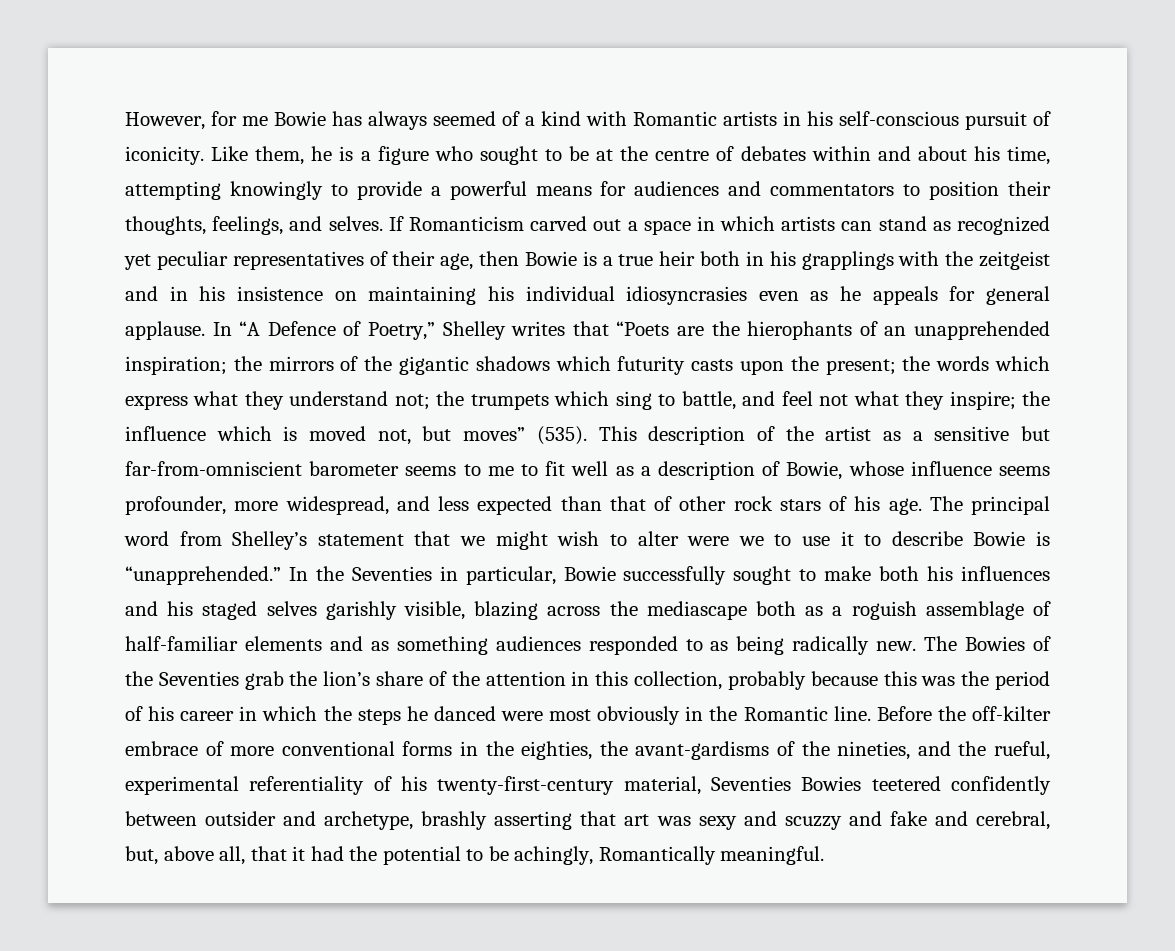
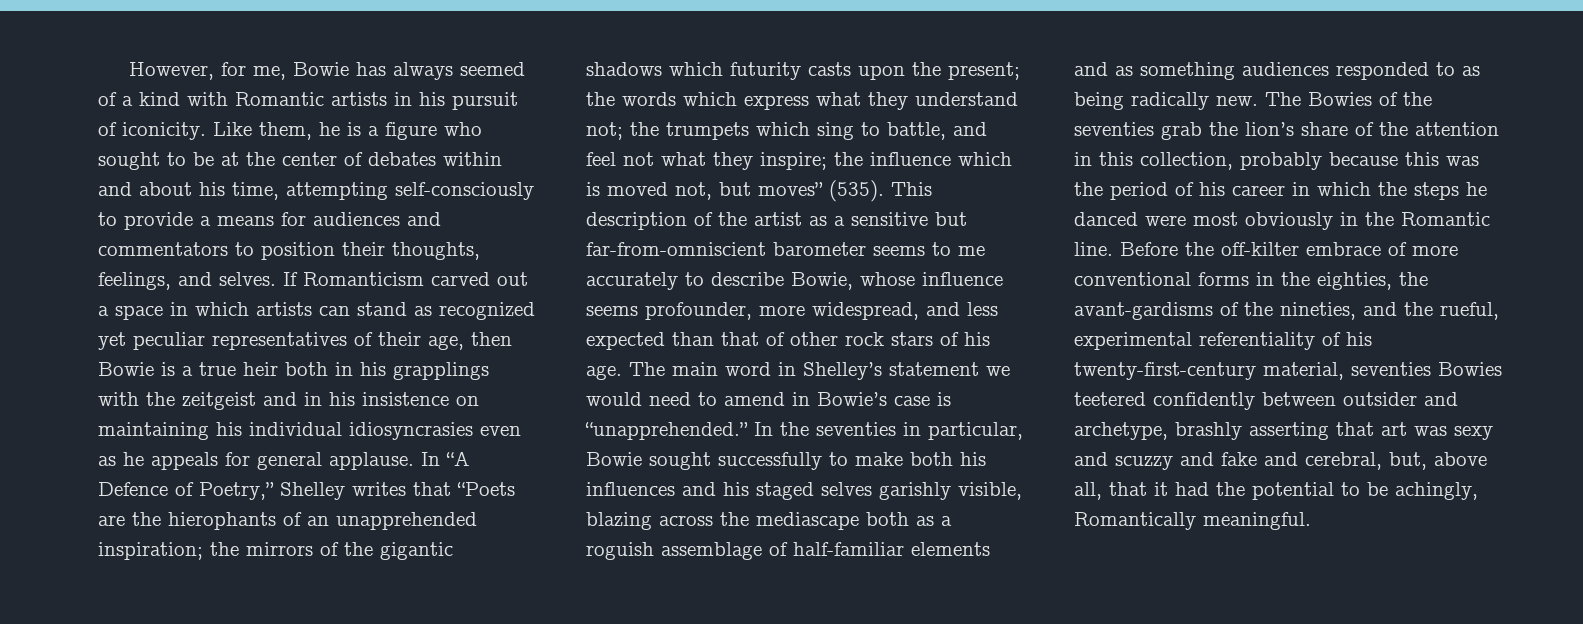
- However, for me Bowie has always seemed of a kind with Romantic artists in his self-conscious pursuit of iconicity.
+ However, for me, Bowie has always seemed of a kind with Romantic artists in his pursuit of iconicity.
- Like them, he is a figure who sought to be at the centre of debates within and about his time, attempting knowingly to provide a powerful means for audiences and commentators to position their thoughts, feelings, and selves.
+ Like them, he is a figure who sought to be at the center of debates within and about his time, attempting self-consciously to provide a means for audiences and commentators to position their thoughts, feelings, and selves.
- This description of the artist as a sensitive but far-from-omniscient barometer seems to me to fit well as a description of Bowie, whose influence seems profounder, more widespread, and less expected than that of other rock stars of his age.
+ This description of the artist as a sensitive but far-from-omniscient barometer seems to me accurately to describe Bowie, whose influence seems profounder, more widespread, and less expected than that of other rock stars of his age.
- The principal word from Shelley’s statement that we might wish to alter were we to use it to describe Bowie is “unapprehended.”
+ The main word in Shelley’s statement we would need to amend in Bowie’s case is “unapprehended.”
- In the Seventies in particular, Bowie successfully sought to make both his influences and his staged selves garishly visible, blazing across the mediascape both as a roguish assemblage of half-familiar elements and as something audiences responded to as being radically new.
+ In the seventies in particular, Bowie sought successfully to make both his influences and his staged selves garishly visible, blazing across the mediascape both as a roguish assemblage of half-familiar elements and as something audiences responded to as being radically new.
- The Bowies of the Seventies grab the lion’s share of the attention in this collection, probably because this was the period of his career in which the steps he danced were most obviously in the Romantic line.
+ The Bowies of the seventies grab the lion’s share of the attention in this collection, probably because this was the period of his career in which the steps he danced were most obviously in the Romantic line.
- Before the off-kilter embrace of more conventional forms in the eighties, the avant-gardisms of the nineties, and the rueful, experimental referentiality of his twenty-first-century material, Seventies Bowies teetered confidently between outsider and archetype, brashly asserting that art was sexy and scuzzy and fake and cerebral, but, above all, that it had the potential to be achingly, Romantically meaningful.
+ Before the off-kilter embrace of more conventional forms in the eighties, the avant-gardisms of the nineties, and the rueful, experimental referentiality of his twenty-first-century material, seventies Bowies teetered confidently between outsider and archetype, brashly asserting that art was sexy and scuzzy and fake and cerebral, but, above all, that it had the potential to be achingly, Romantically meaningful.

